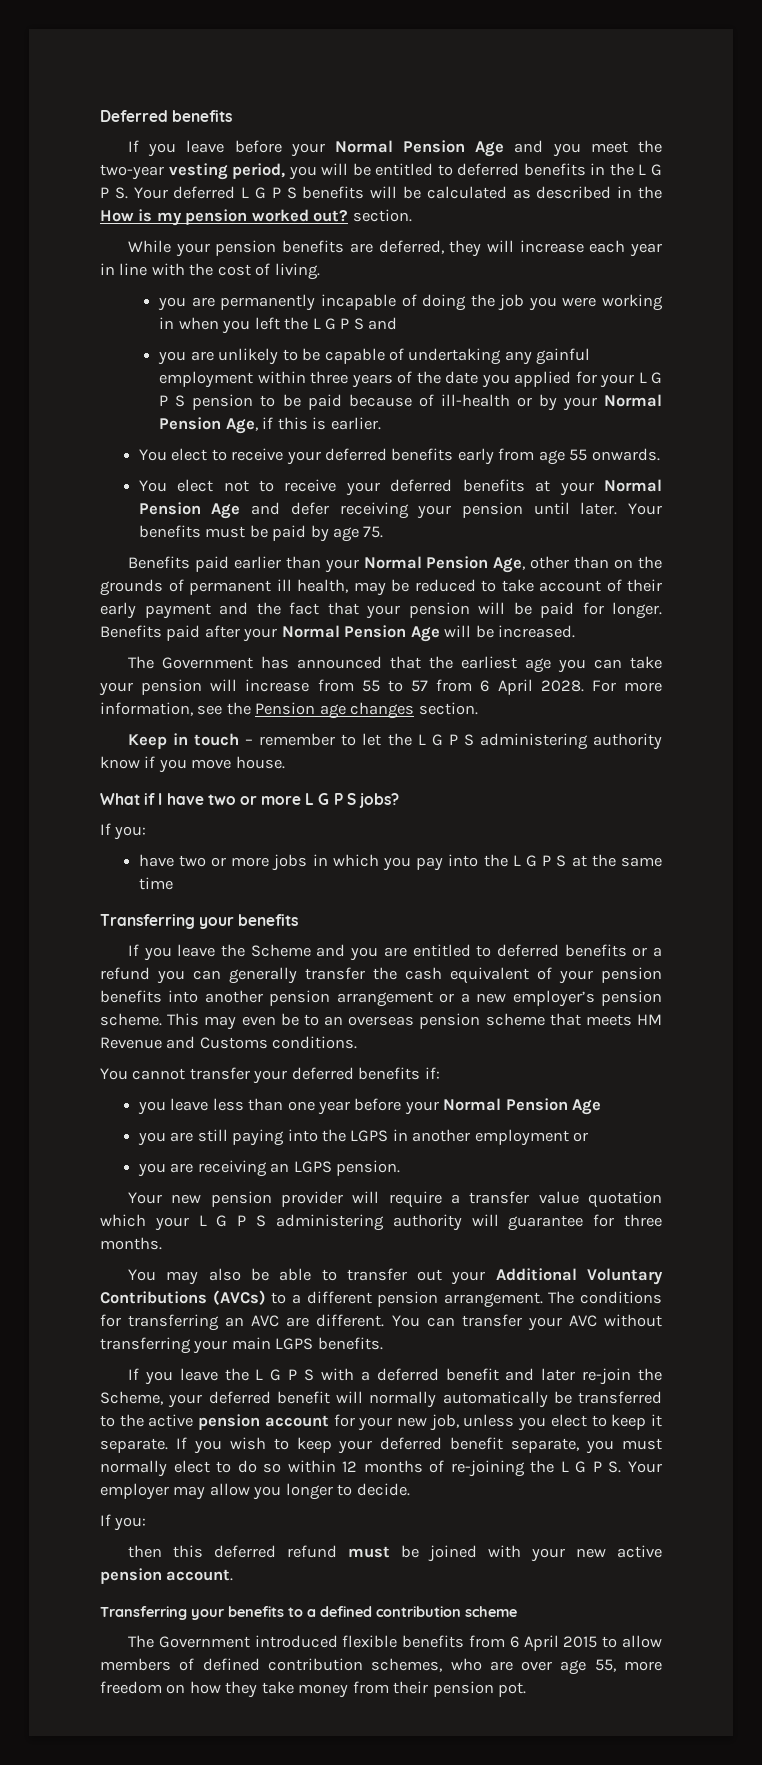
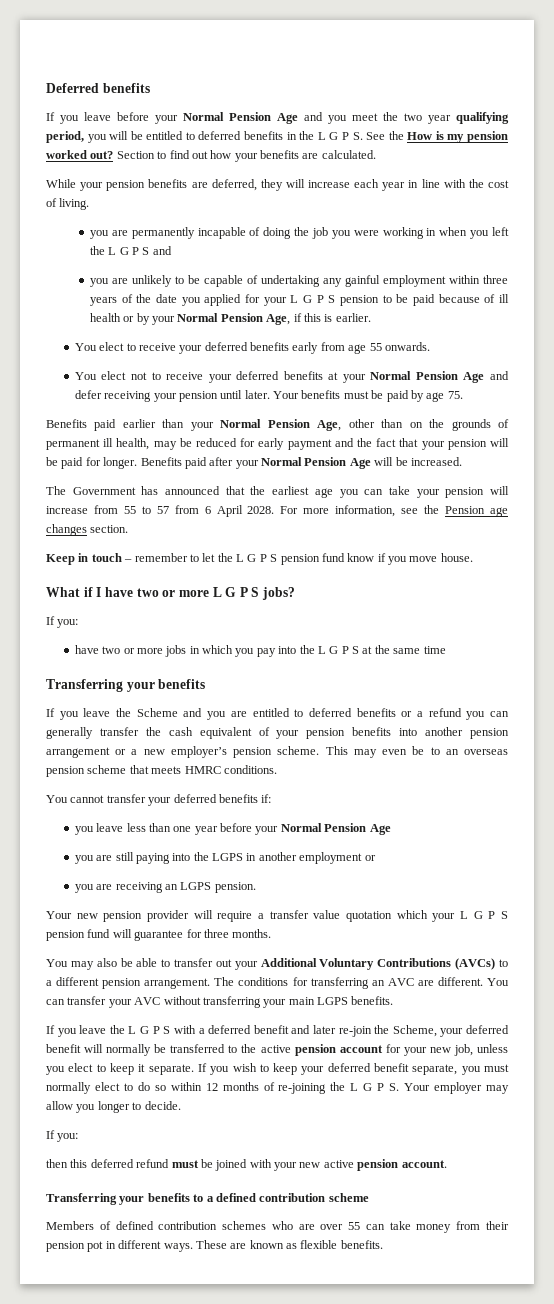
- If you leave before your Normal Pension Age and you meet the two-year vesting period, you will be entitled to deferred benefits in the L G P S. Your deferred L G P S benefits will be calculated as described in the How is my pension worked out? section.
+ If you leave before your Normal Pension Age and you meet the two year qualifying period, you will be entitled to deferred benefits in the L G P S. See the How is my pension worked out? Section to find out how your benefits are calculated.
- you are unlikely to be capable of undertaking any gainful employment within three years of the date you applied for your L G P S pension to be paid because of ill-health or by your Normal Pension Age, if this is earlier.
+ you are unlikely to be capable of undertaking any gainful employment within three years of the date you applied for your L G P S pension to be paid because of ill health or by your Normal Pension Age, if this is earlier.
- Benefits paid earlier than your Normal Pension Age, other than on the grounds of permanent ill health, may be reduced to take account of their early payment and the fact that your pension will be paid for longer.
+ Benefits paid earlier than your Normal Pension Age, other than on the grounds of permanent ill health, may be reduced for early payment and the fact that your pension will be paid for longer.
- Keep in touch – remember to let the L G P S administering authority know if you move house.
+ Keep in touch – remember to let the L G P S pension fund know if you move house.
- This may even be to an overseas pension scheme that meets HM Revenue and Customs conditions.
+ This may even be to an overseas pension scheme that meets HMRC conditions.
- Your new pension provider will require a transfer value quotation which your L G P S administering authority will guarantee for three months.
+ Your new pension provider will require a transfer value quotation which your L G P S pension fund will guarantee for three months.
- If you leave the L G P S with a deferred benefit and later re-join the Scheme, your deferred benefit will normally automatically be transferred to the active pension account for your new job, unless you elect to keep it separate.
+ If you leave the L G P S with a deferred benefit and later re-join the Scheme, your deferred benefit will normally be transferred to the active pension account for your new job, unless you elect to keep it separate.
- The Government introduced flexible benefits from 6 April 2015 to allow members of defined contribution schemes, who are over age 55, more freedom on how they take money from their pension pot.
+ Members of defined contribution schemes who are over 55 can take money from their pension pot in different ways. These are known as flexible benefits.

